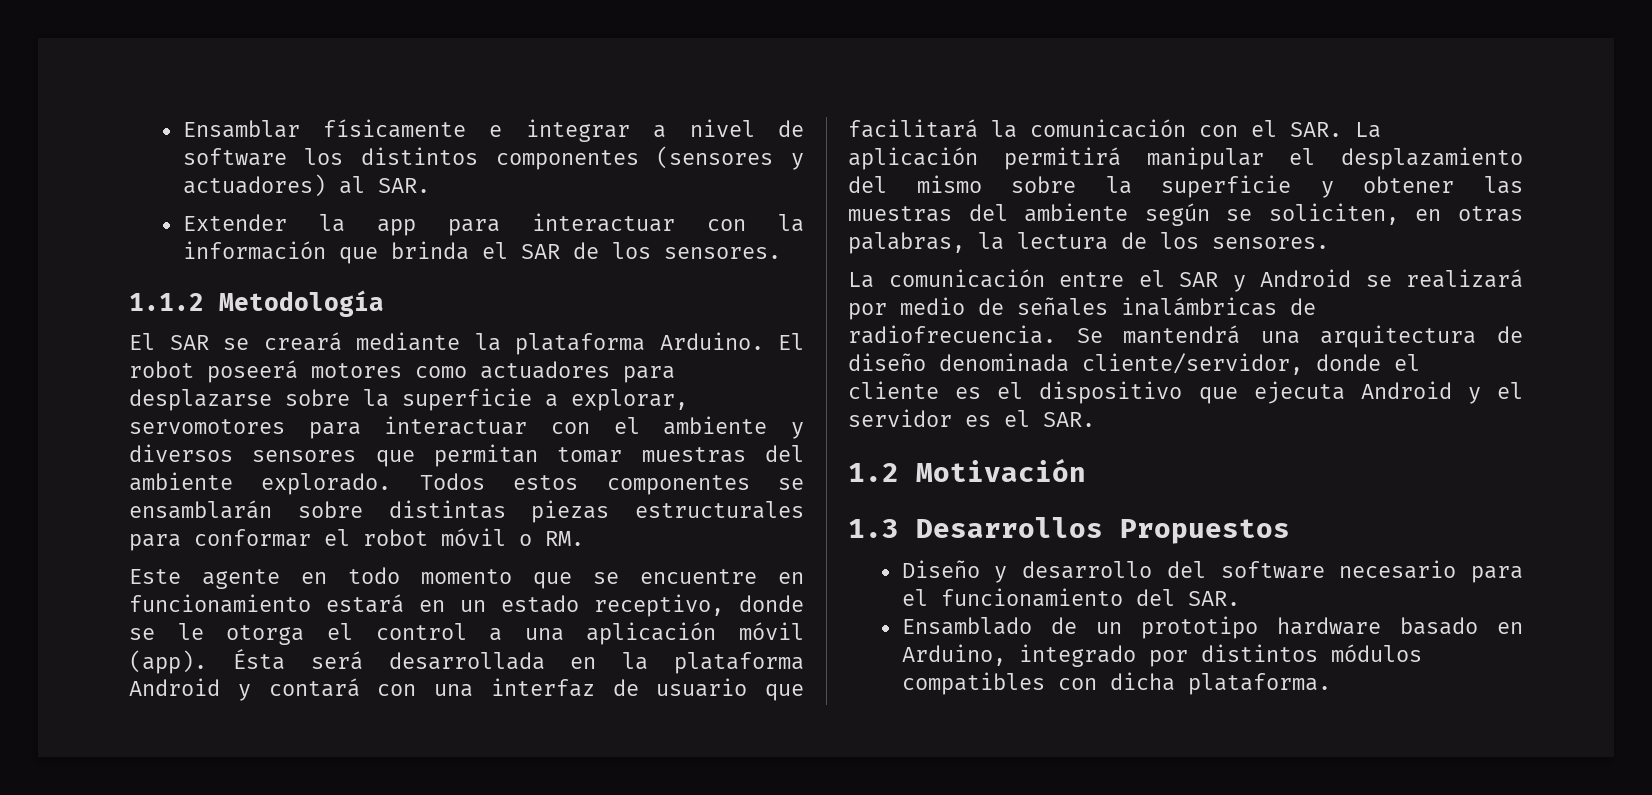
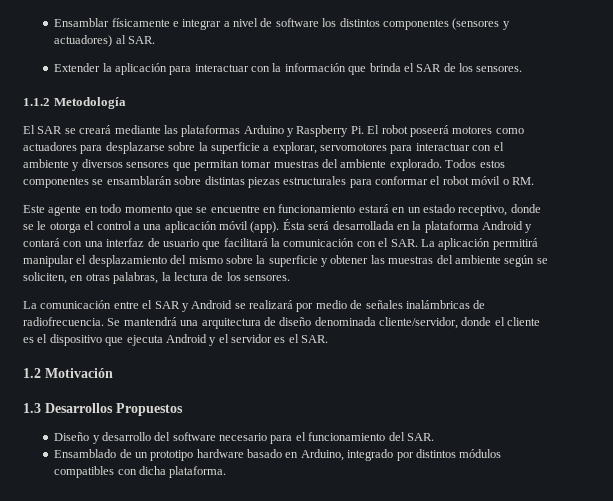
- Extender la app para interactuar con la información que brinda el SAR de los sensores.
+ Extender la aplicación para interactuar con la información que brinda el SAR de los sensores.
- El SAR se creará mediante la plataforma Arduino. El robot poseerá motores como actuadores para desplazarse sobre la superficie a explorar, servomotores para interactuar con el ambiente y diversos sensores que permitan tomar muestras del ambiente explorado.
+ El SAR se creará mediante las plataformas Arduino y Raspberry Pi. El robot poseerá motores como actuadores para desplazarse sobre la superficie a explorar, servomotores para interactuar con el ambiente y diversos sensores que permitan tomar muestras del ambiente explorado.

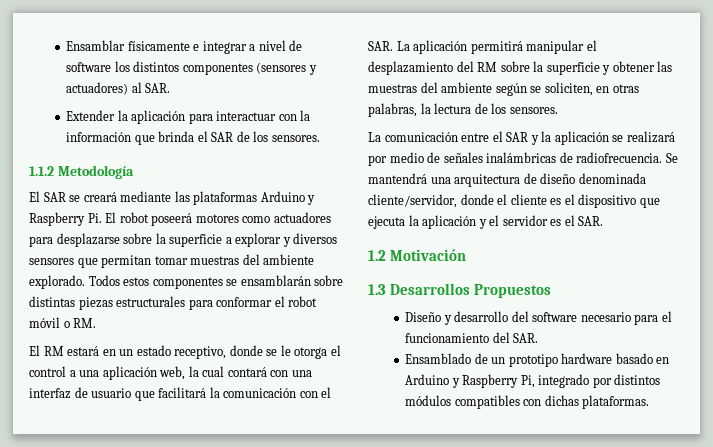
- El SAR se creará mediante las plataformas Arduino y Raspberry Pi. El robot poseerá motores como actuadores para desplazarse sobre la superficie a explorar, servomotores para interactuar con el ambiente y diversos sensores que permitan tomar muestras del ambiente explorado.
+ El SAR se creará mediante las plataformas Arduino y Raspberry Pi. El robot poseerá motores como actuadores para desplazarse sobre la superficie a explorar y diversos sensores que permitan tomar muestras del ambiente explorado.
- Este agente en todo momento que se encuentre en funcionamiento estará en un estado receptivo, donde se le otorga el control a una aplicación móvil (app). Ésta será desarrollada en la plataforma Android y contará con una interfaz de usuario que facilitará la comunicación con el SAR. La aplicación permitirá manipular el desplazamiento del mismo sobre la superficie y obtener las muestras del ambiente según se soliciten, en otras palabras, la lectura de los sensores.
+ El RM estará en un estado receptivo, donde se le otorga el control a una aplicación web, la cual contará con una interfaz de usuario que facilitará la comunicación con el SAR. La aplicación permitirá manipular el desplazamiento del RM sobre la superficie y obtener las muestras del ambiente según se soliciten, en otras palabras, la lectura de los sensores.
- La comunicación entre el SAR y Android se realizará por medio de señales inalámbricas de radiofrecuencia.
+ La comunicación entre el SAR y la aplicación se realizará por medio de señales inalámbricas de radiofrecuencia.
- Se mantendrá una arquitectura de diseño denominada cliente/servidor, donde el cliente es el dispositivo que ejecuta Android y el servidor es el SAR.
+ Se mantendrá una arquitectura de diseño denominada cliente/servidor, donde el cliente es el dispositivo que ejecuta la aplicación y el servidor es el SAR.
- Ensamblado de un prototipo hardware basado en Arduino, integrado por distintos módulos compatibles con dicha plataforma.
+ Ensamblado de un prototipo hardware basado en Arduino y Raspberry Pi, integrado por distintos módulos compatibles con dichas plataformas.

